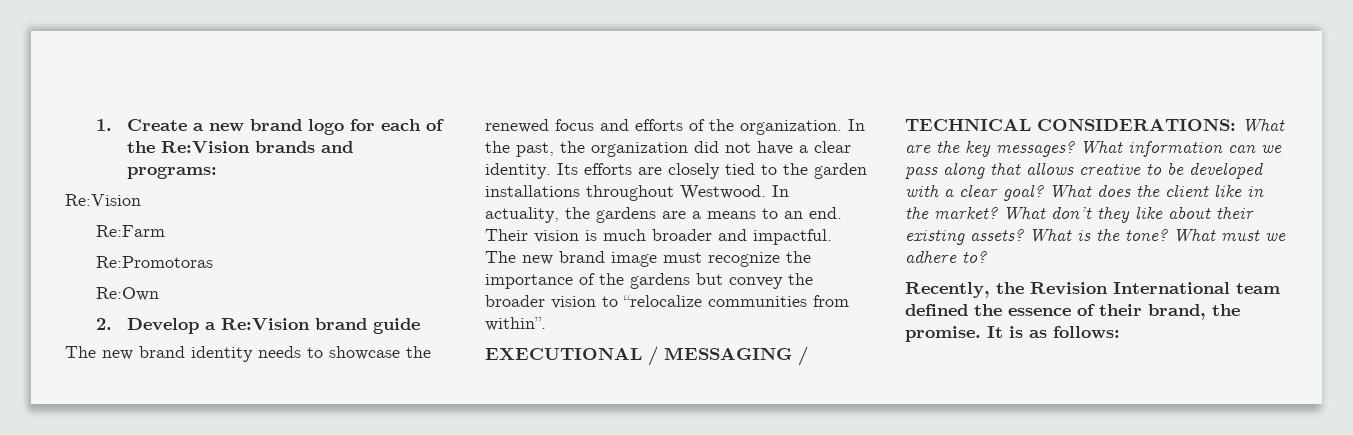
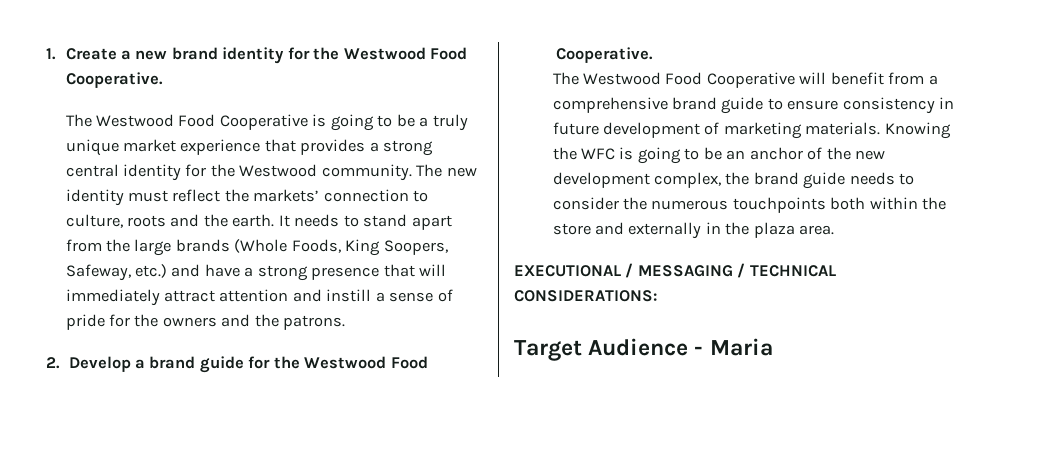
- 1. Create a new brand logo for each of the Re:Vision brands and programs:
- Re:Vision
- Re:Farm
- Re:Promotoras
- Re:Own
+ 1. Create a new brand identity for the Westwood Food Cooperative.
+ The Westwood Food Cooperative is going to be a truly unique market experience that provides a strong central identity for the Westwood community. The new identity must reflect the markets’ connection to culture, roots and the earth. It needs to stand apart from the large brands (Whole Foods, King Soopers, Safeway, etc.) and have a strong presence that will immediately attract attention and instill a sense of pride for the owners and the patrons.
- 2. Develop a Re:Vision brand guide
- The new brand identity needs to showcase the renewed focus and efforts of the organization. In the past, the organization did not have a clear identity. Its efforts are closely tied to the garden installations throughout Westwood. In actuality, the gardens are a means to an end. Their vision is much broader and impactful. The new brand image must recognize the importance of the gardens but convey the broader vision to “relocalize communities from within”.
+ 2. Develop a brand guide for the Westwood Food Cooperative.
+ The Westwood Food Cooperative will benefit from a comprehensive brand guide to ensure consistency in future development of marketing materials. Knowing the WFC is going to be an anchor of the new development complex, the brand guide needs to consider the numerous touchpoints both within the store and externally in the plaza area.
- EXECUTIONAL / MESSAGING / TECHNICAL CONSIDERATIONS: What are the key messages? What information can we pass along that allows creative to be developed with a clear goal? What does the client like in the market? What don’t they like about their existing assets? What is the tone? What must we adhere to?
- Recently, the Revision International team defined the essence of their brand, the promise. It is as follows:
+ EXECUTIONAL / MESSAGING / TECHNICAL CONSIDERATIONS:
+ Target Audience - Maria

